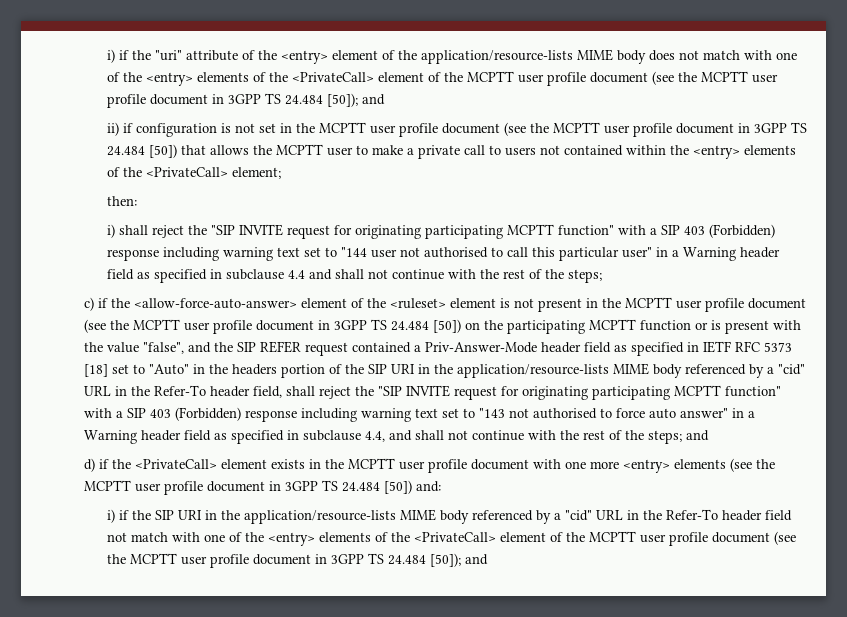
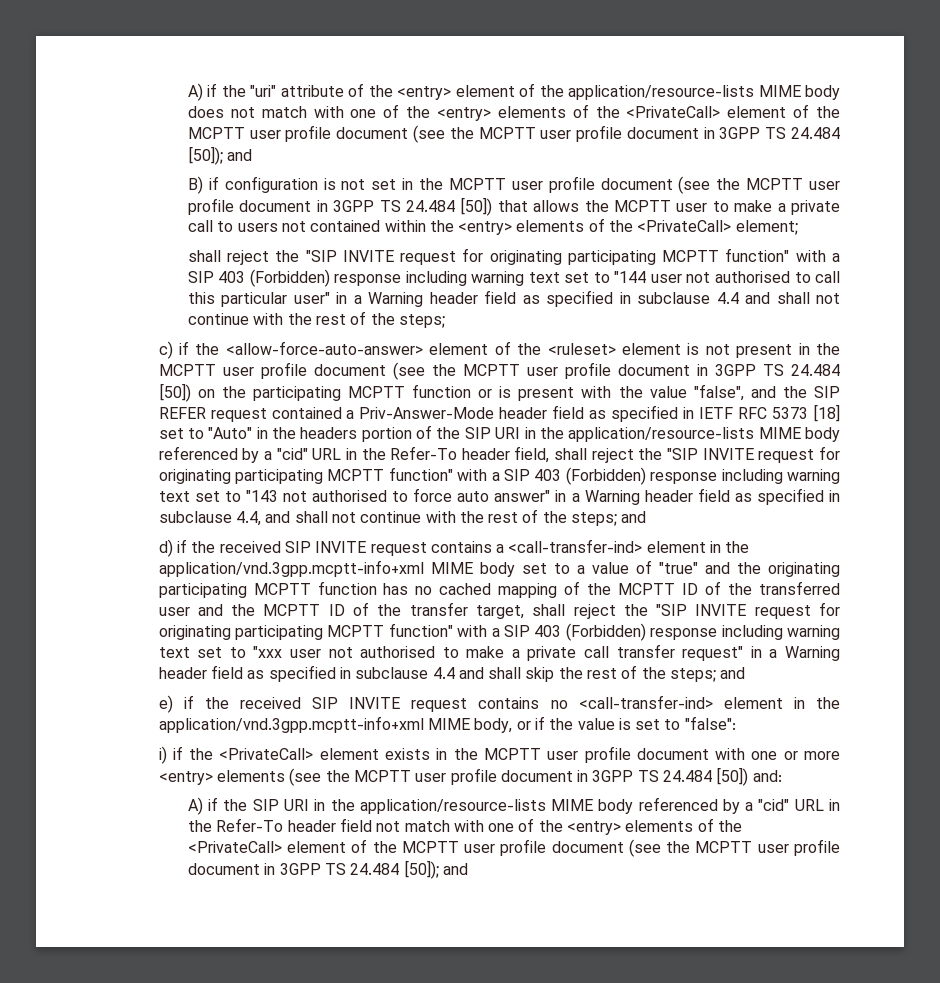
- i) if the "uri" attribute of the <entry> element of the application/resource-lists MIME body does not match with one of the <entry> elements of the <PrivateCall> element of the MCPTT user profile document (see the MCPTT user profile document in 3GPP TS 24.484 [50]); and
+ A) if the "uri" attribute of the <entry> element of the application/resource-lists MIME body does not match with one of the <entry> elements of the <PrivateCall> element of the MCPTT user profile document (see the MCPTT user profile document in 3GPP TS 24.484 [50]); and
- ii) if configuration is not set in the MCPTT user profile document (see the MCPTT user profile document in 3GPP TS 24.484 [50]) that allows the MCPTT user to make a private call to users not contained within the <entry> elements of the <PrivateCall> element;
+ B) if configuration is not set in the MCPTT user profile document (see the MCPTT user profile document in 3GPP TS 24.484 [50]) that allows the MCPTT user to make a private call to users not contained within the <entry> elements of the <PrivateCall> element;
- then:
- i) shall reject the "SIP INVITE request for originating participating MCPTT function" with a SIP 403 (Forbidden) response including warning text set to "144 user not authorised to call this particular user" in a Warning header field as specified in subclause 4.4 and shall not continue with the rest of the steps;
+ shall reject the "SIP INVITE request for originating participating MCPTT function" with a SIP 403 (Forbidden) response including warning text set to "144 user not authorised to call this particular user" in a Warning header field as specified in subclause 4.4 and shall not continue with the rest of the steps;
- d) if the <PrivateCall> element exists in the MCPTT user profile document with one more <entry> elements (see the MCPTT user profile document in 3GPP TS 24.484 [50]) and:
+ d) if the received SIP INVITE request contains a <call-transfer-ind> element in the application/vnd.3gpp.mcptt-info+xml MIME body set to a value of "true" and the originating participating MCPTT function has no cached mapping of the MCPTT ID of the transferred user and the MCPTT ID of the transfer target, shall reject the "SIP INVITE request for originating participating MCPTT function" with a SIP 403 (Forbidden) response including warning text set to "xxx user not authorised to make a private call transfer request" in a Warning header field as specified in subclause 4.4 and shall skip the rest of the steps; and
+ e) if the received SIP INVITE request contains no <call-transfer-ind> element in the application/vnd.3gpp.mcptt-info+xml MIME body, or if the value is set to "false":
+ i) if the <PrivateCall> element exists in the MCPTT user profile document with one or more <entry> elements (see the MCPTT user profile document in 3GPP TS 24.484 [50]) and:
- i) if the SIP URI in the application/resource-lists MIME body referenced by a "cid" URL in the Refer-To header field not match with one of the <entry> elements of the <PrivateCall> element of the MCPTT user profile document (see the MCPTT user profile document in 3GPP TS 24.484 [50]); and
+ A) if the SIP URI in the application/resource-lists MIME body referenced by a "cid" URL in the Refer-To header field not match with one of the <entry> elements of the <PrivateCall> element of the MCPTT user profile document (see the MCPTT user profile document in 3GPP TS 24.484 [50]); and

